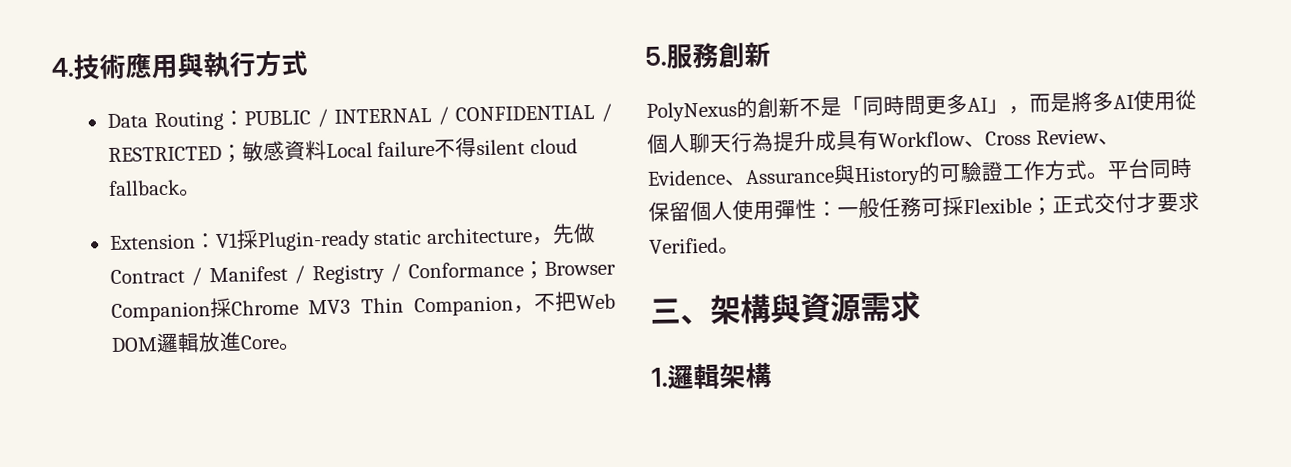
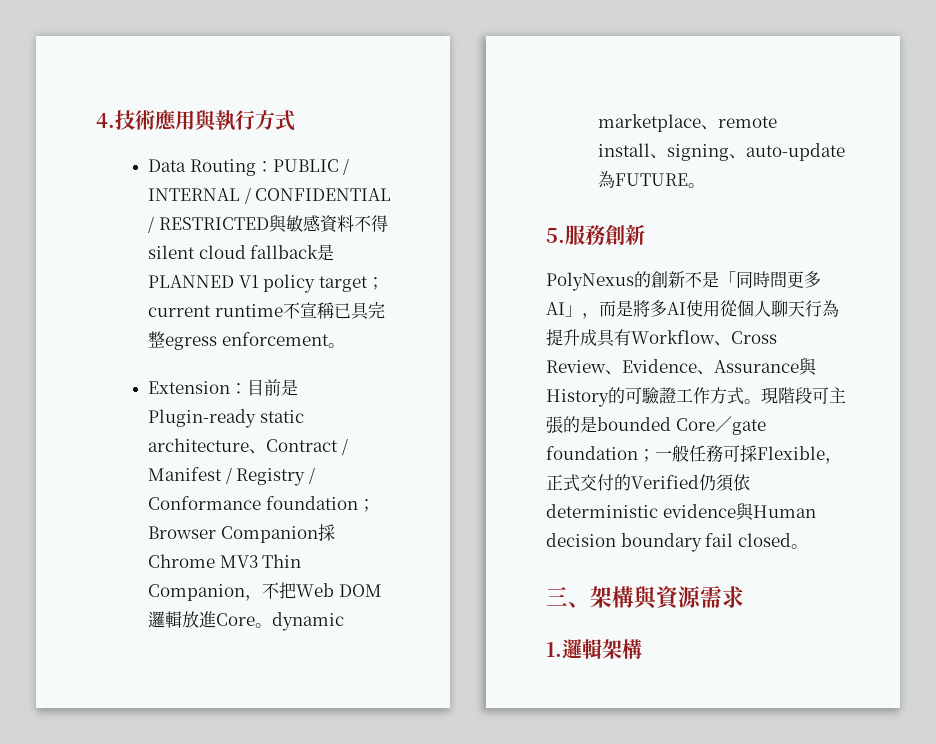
- Data Routing：PUBLIC / INTERNAL / CONFIDENTIAL / RESTRICTED；敏感資料Local failure不得silent cloud fallback。
+ Data Routing：PUBLIC / INTERNAL / CONFIDENTIAL / RESTRICTED與敏感資料不得silent cloud fallback是PLANNED V1 policy target；current runtime不宣稱已具完整egress enforcement。
- Extension：V1採Plugin-ready static architecture，先做Contract / Manifest / Registry / Conformance；Browser Companion採Chrome MV3 Thin Companion，不把Web DOM邏輯放進Core。
+ Extension：目前是Plugin-ready static architecture、Contract / Manifest / Registry / Conformance foundation；Browser Companion採Chrome MV3 Thin Companion，不把Web DOM邏輯放進Core。dynamic marketplace、remote install、signing、auto-update為FUTURE。
- 平台同時保留個人使用彈性：一般任務可採Flexible；正式交付才要求Verified。
+ 現階段可主張的是bounded Core／gate foundation；一般任務可採Flexible，正式交付的Verified仍須依deterministic evidence與Human decision boundary fail closed。

